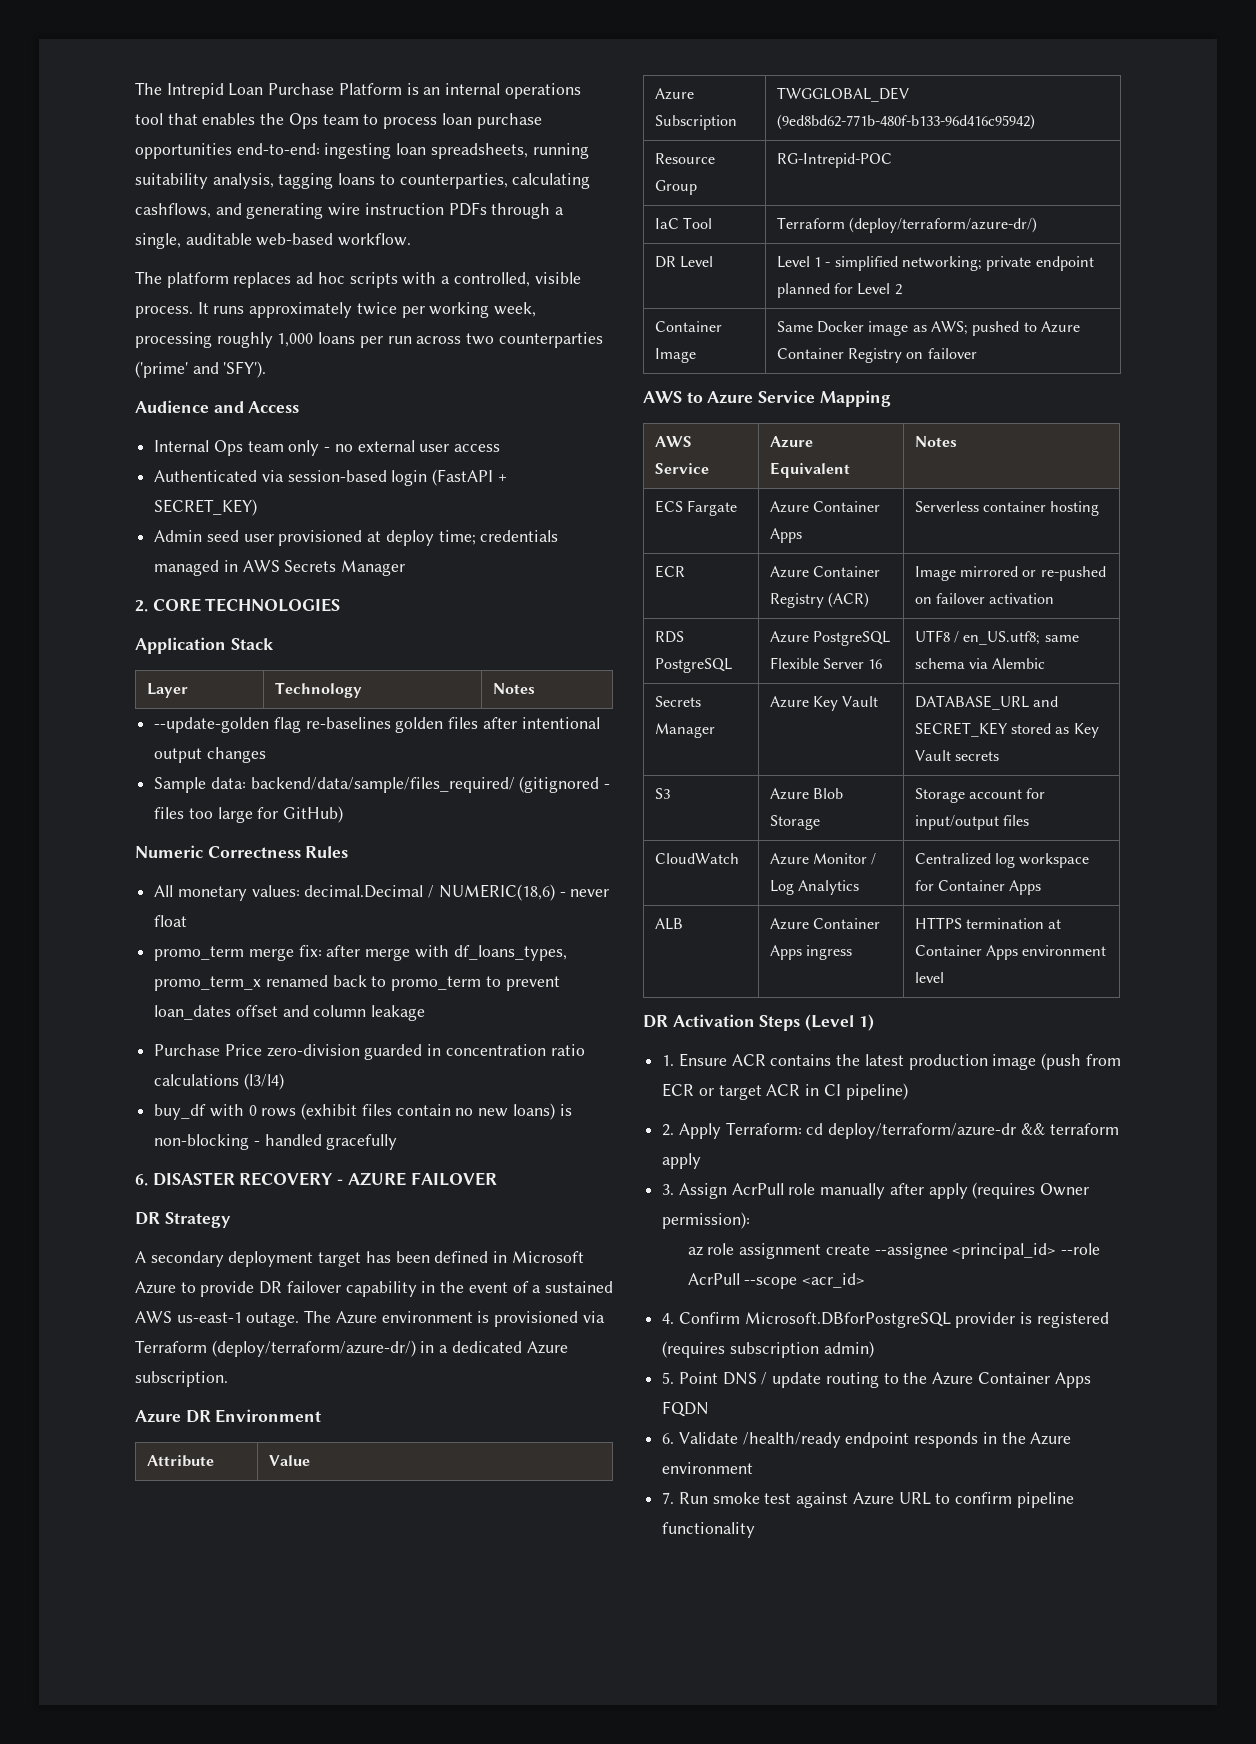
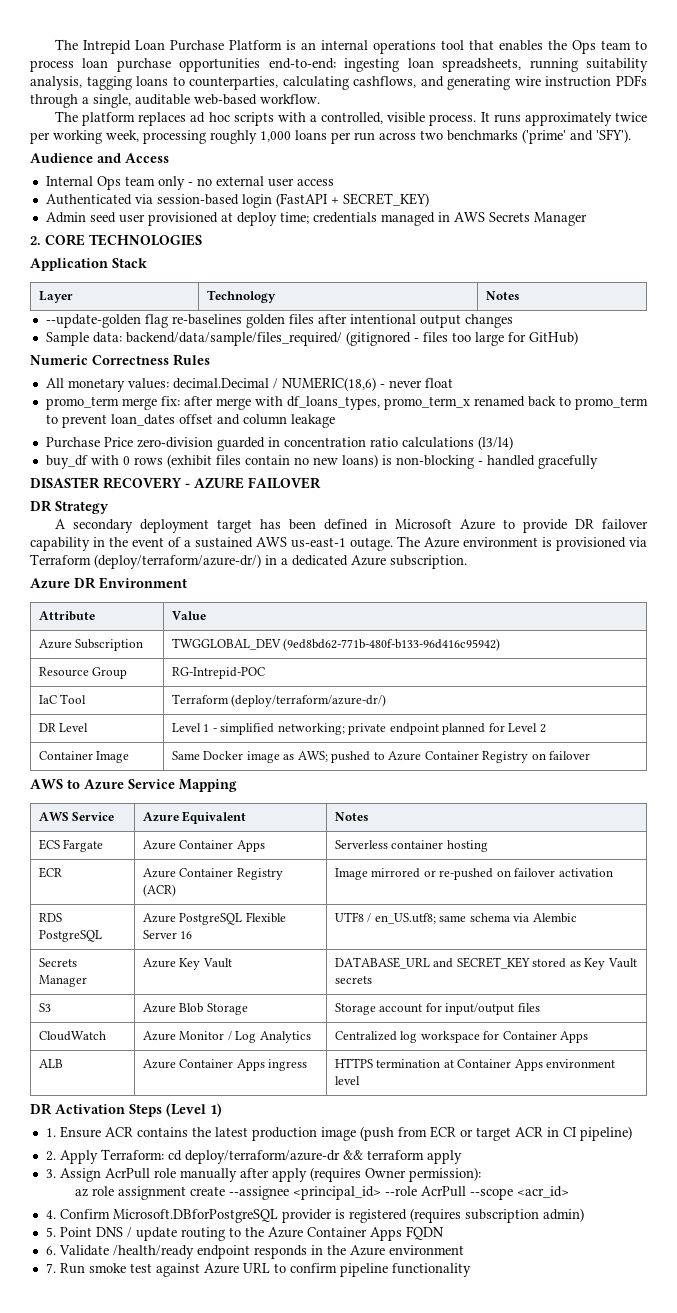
- It runs approximately twice per working week, processing roughly 1,000 loans per run across two counterparties ('prime' and 'SFY').
+ It runs approximately twice per working week, processing roughly 1,000 loans per run across two benchmarks ('prime' and 'SFY').
- 6. DISASTER RECOVERY - AZURE FAILOVER
+ DISASTER RECOVERY - AZURE FAILOVER

